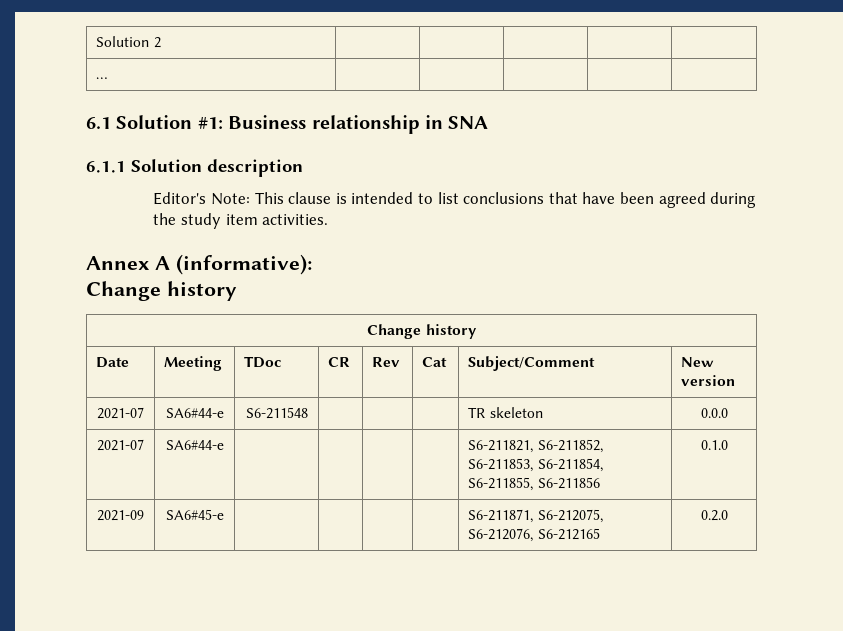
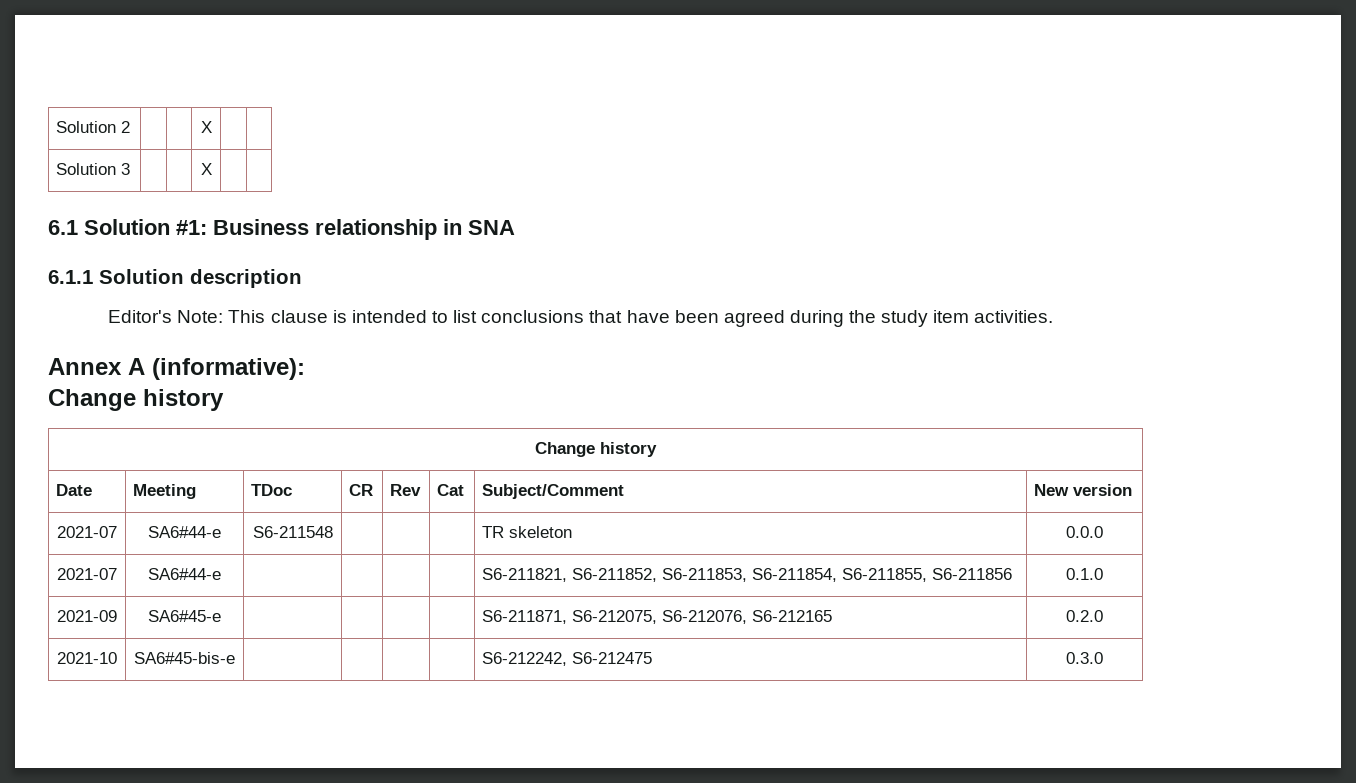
- Solution 2 | | | | |
- … | | | | |
+ Solution 2 | | | X | |
+ Solution 3 | | | X | |
+ 2021-10 | SA6#45-bis-e | | | | | S6-212242, S6-212475 | 0.3.0

